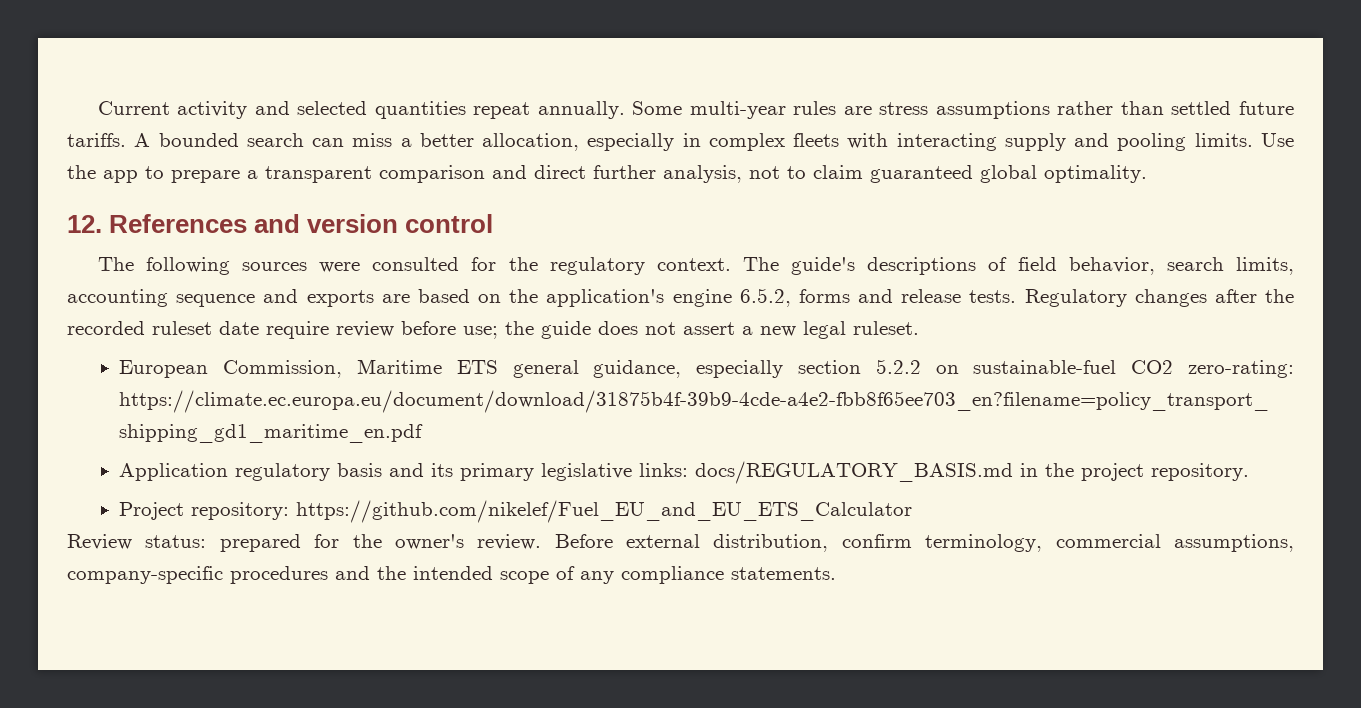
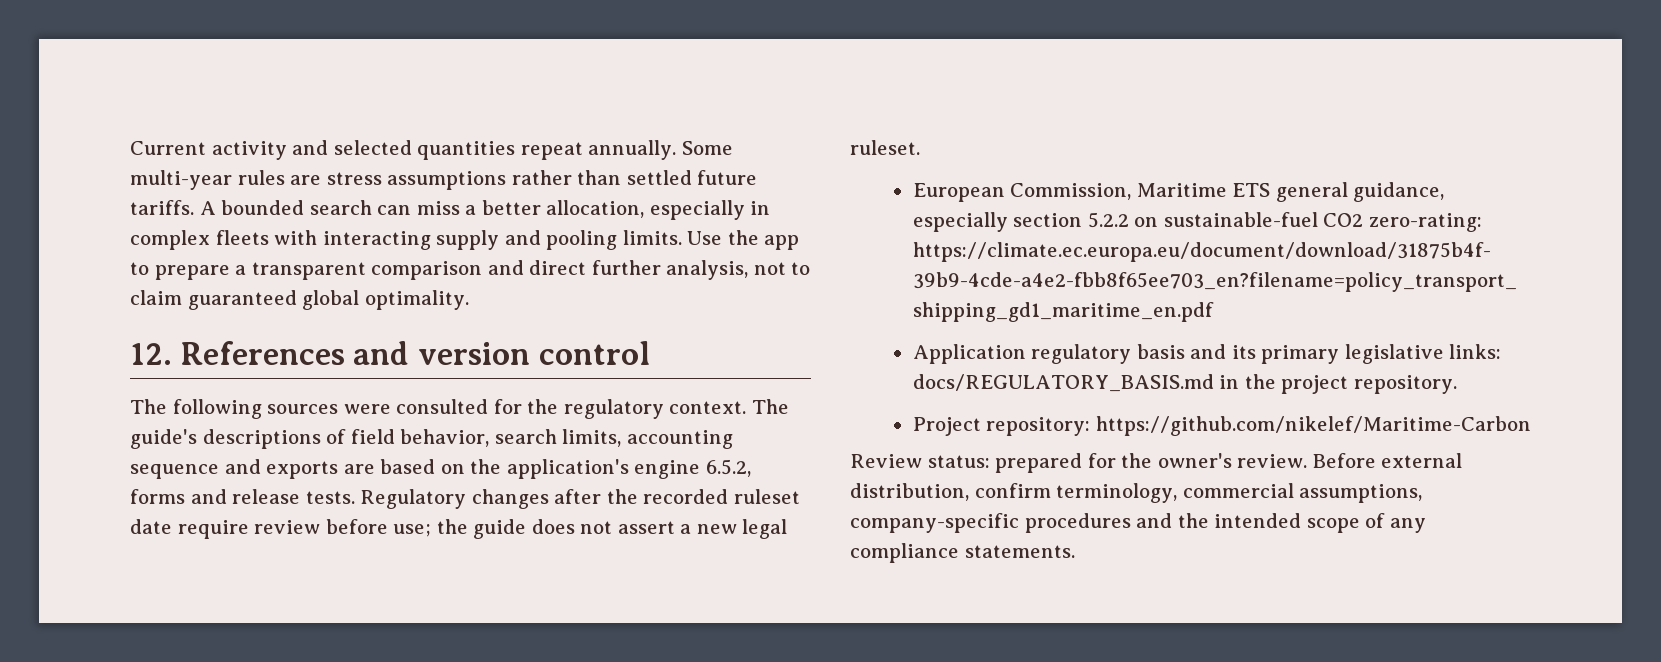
- Project repository: https://github.com/nikelef/Fuel_EU_and_EU_ETS_Calculator
+ Project repository: https://github.com/nikelef/Maritime-Carbon

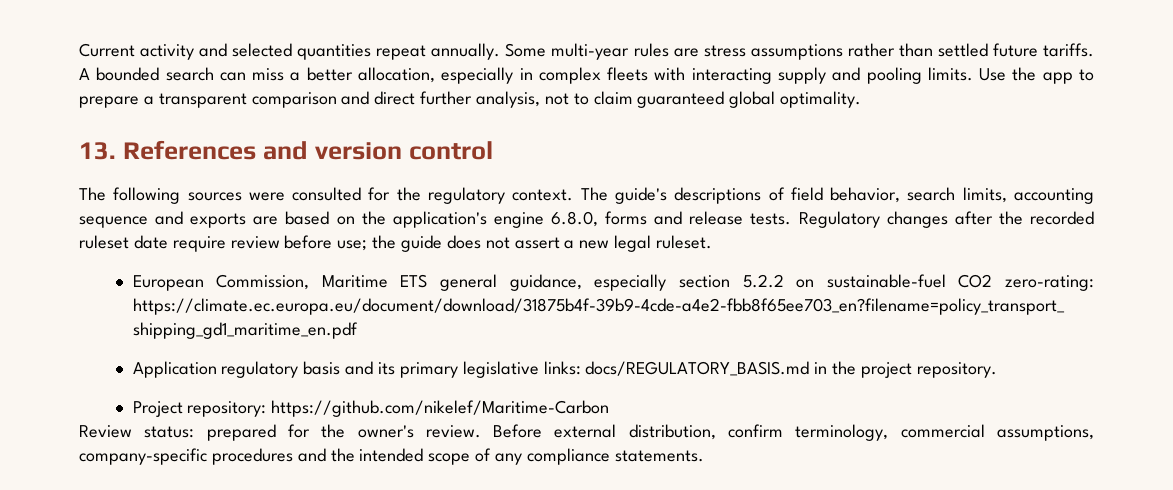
- 12. References and version control
+ 13. References and version control
- The guide's descriptions of field behavior, search limits, accounting sequence and exports are based on the application's engine 6.5.2, forms and release tests.
+ The guide's descriptions of field behavior, search limits, accounting sequence and exports are based on the application's engine 6.8.0, forms and release tests.

